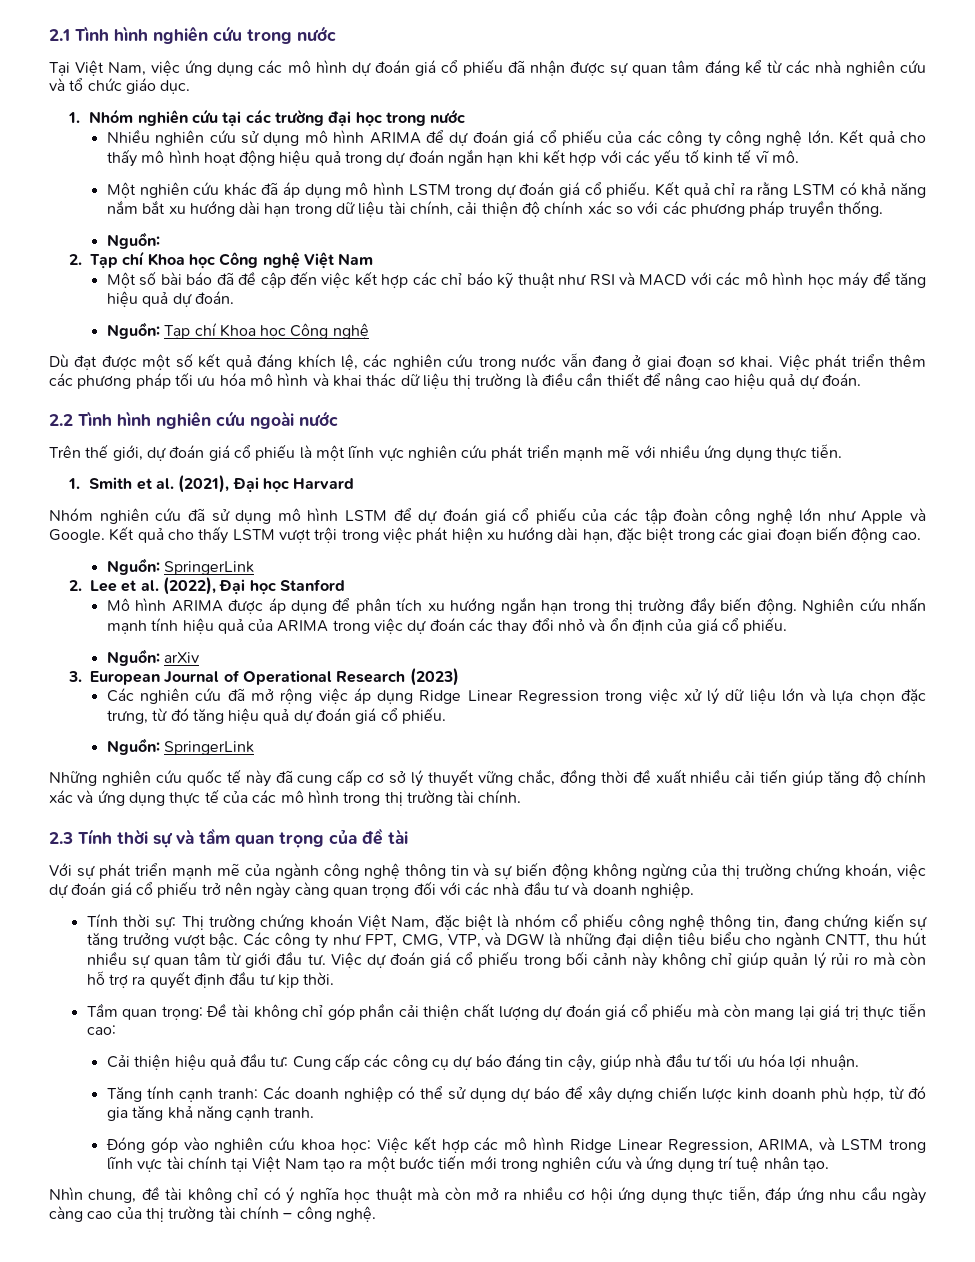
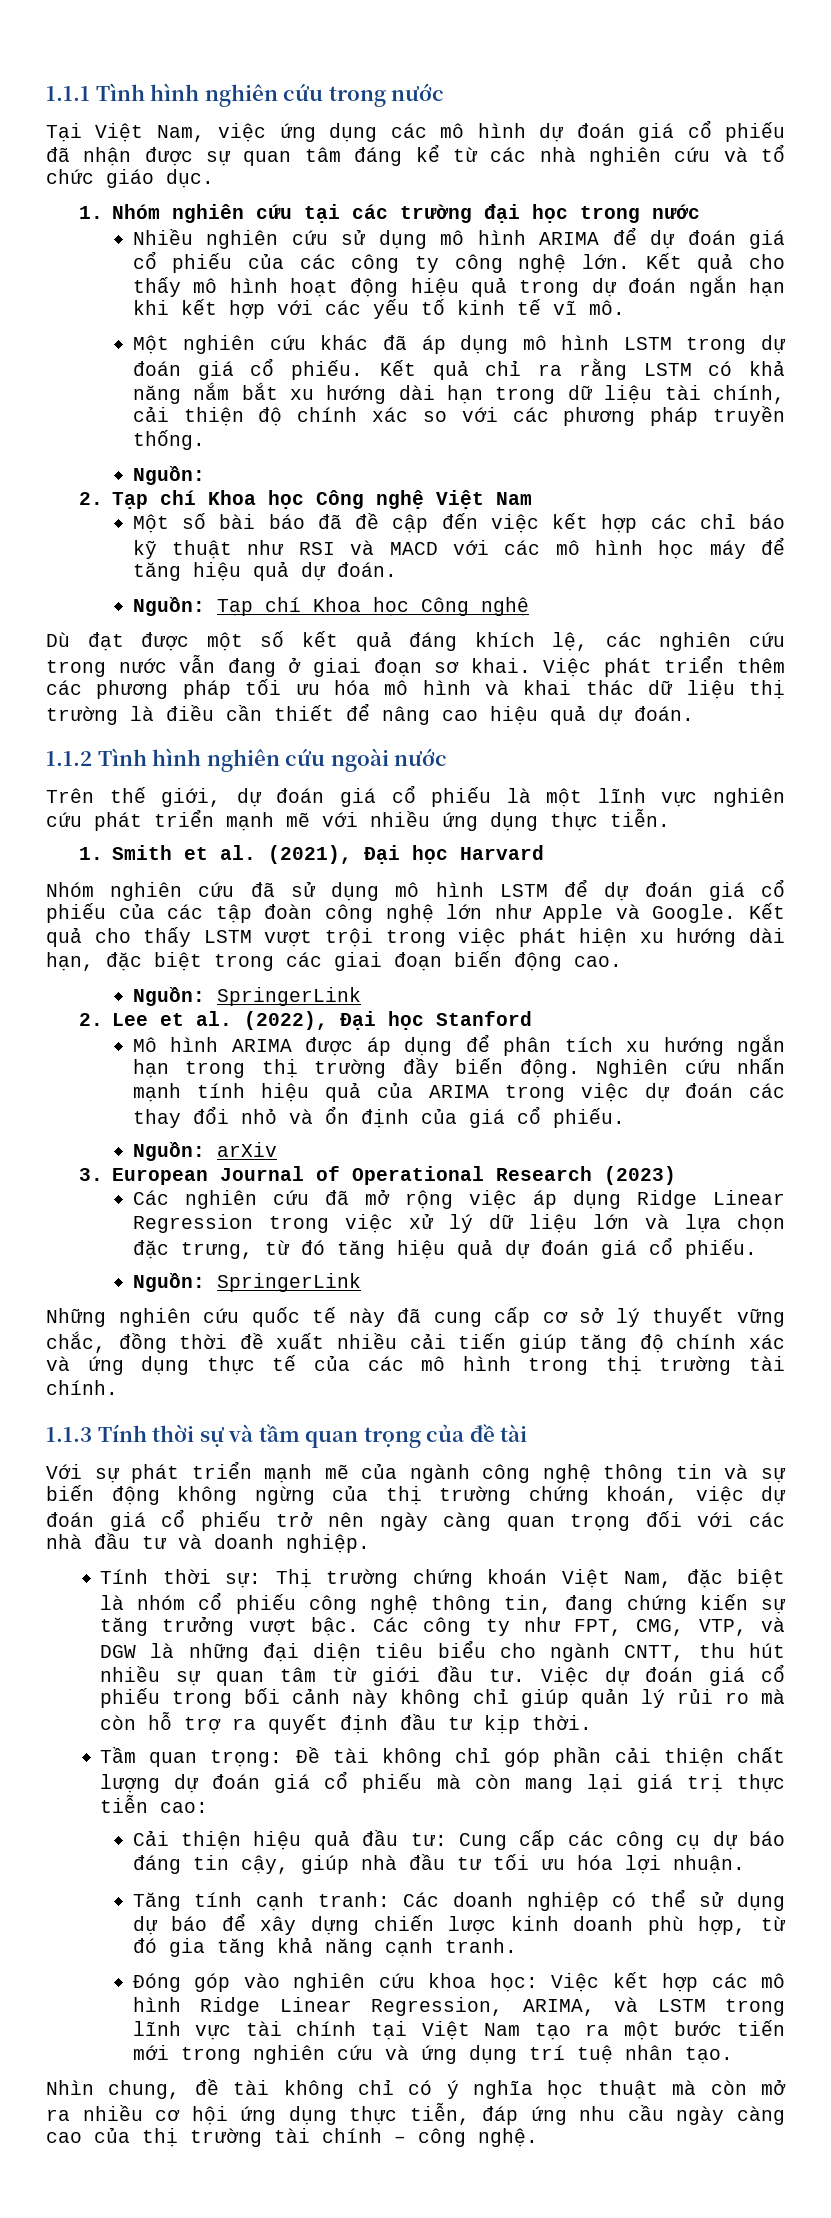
- 2.1 Tình hình nghiên cứu trong nước
+ 1.1.1 Tình hình nghiên cứu trong nước
- 2.2 Tình hình nghiên cứu ngoài nước
+ 1.1.2 Tình hình nghiên cứu ngoài nước
- 2.3 Tính thời sự và tầm quan trọng của đề tài
+ 1.1.3 Tính thời sự và tầm quan trọng của đề tài

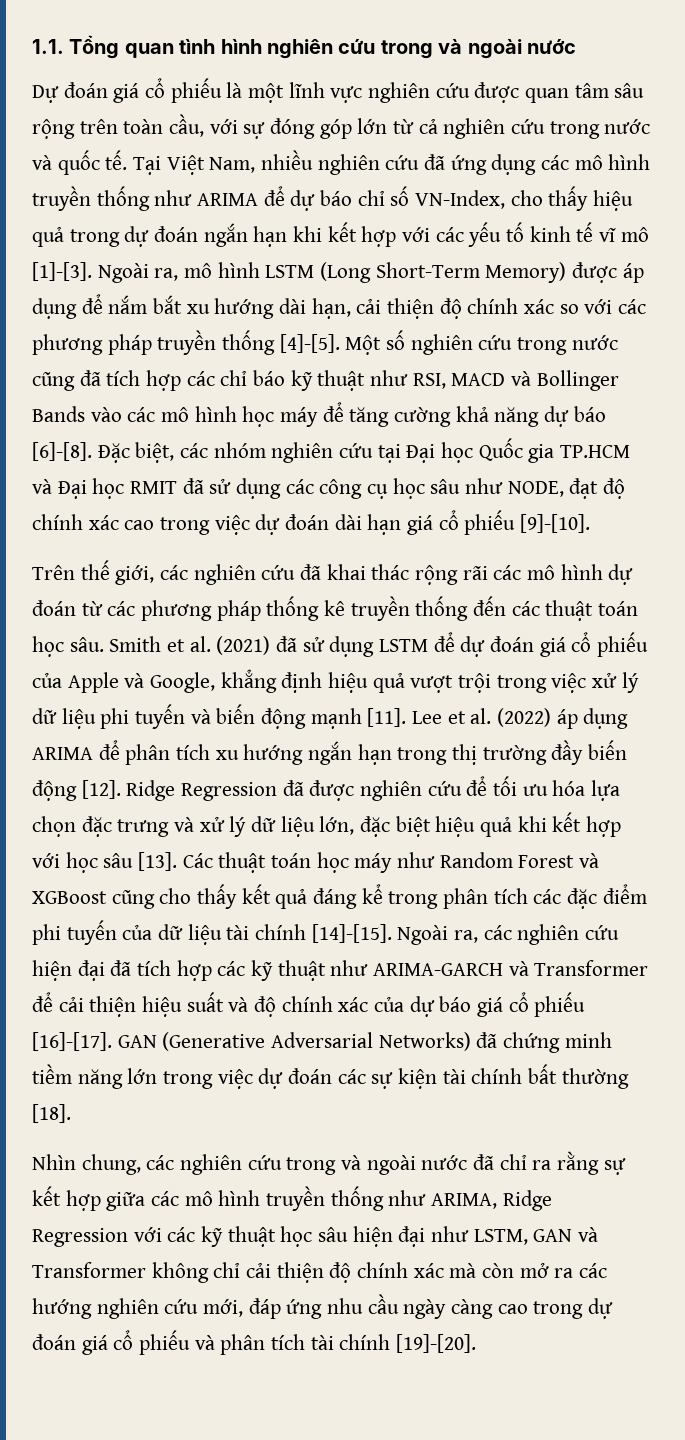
- 1.1.1 Tình hình nghiên cứu trong nước
- Tại Việt Nam, việc ứng dụng các mô hình dự đoán giá cổ phiếu đã nhận được sự quan tâm đáng kể từ các nhà nghiên cứu và tổ chức giáo dục.
- 1. Nhóm nghiên cứu tại các trường đại học trong nước
- Nhiều nghiên cứu sử dụng mô hình ARIMA để dự đoán giá cổ phiếu của các công ty công nghệ lớn. Kết quả cho thấy mô hình hoạt động hiệu quả trong dự đoán ngắn hạn khi kết hợp với các yếu tố kinh tế vĩ mô.
- Một nghiên cứu khác đã áp dụng mô hình LSTM trong dự đoán giá cổ phiếu. Kết quả chỉ ra rằng LSTM có khả năng nắm bắt xu hướng dài hạn trong dữ liệu tài chính, cải thiện độ chính xác so với các phương pháp truyền thống.
- Nguồn:
- 2. Tạp chí Khoa học Công nghệ Việt Nam
- Một số bài báo đã đề cập đến việc kết hợp các chỉ báo kỹ thuật như RSI và MACD với các mô hình học máy để tăng hiệu quả dự đoán.
- Nguồn: Tạp chí Khoa học Công nghệ
- Dù đạt được một số kết quả đáng khích lệ, các nghiên cứu trong nước vẫn đang ở giai đoạn sơ khai. Việc phát triển thêm các phương pháp tối ưu hóa mô hình và khai thác dữ liệu thị trường là điều cần thiết để nâng cao hiệu quả dự đoán.
- 1.1.2 Tình hình nghiên cứu ngoài nước
- Trên thế giới, dự đoán giá cổ phiếu là một lĩnh vực nghiên cứu phát triển mạnh mẽ với nhiều ứng dụng thực tiễn.
- 1. Smith et al. (2021), Đại học Harvard
- Nhóm nghiên cứu đã sử dụng mô hình LSTM để dự đoán giá cổ phiếu của các tập đoàn công nghệ lớn như Apple và Google. Kết quả cho thấy LSTM vượt trội trong việc phát hiện xu hướng dài hạn, đặc biệt trong các giai đoạn biến động cao.
- Nguồn: SpringerLink
- 2. Lee et al. (2022), Đại học Stanford
- Mô hình ARIMA được áp dụng để phân tích xu hướng ngắn hạn trong thị trường đầy biến động. Nghiên cứu nhấn mạnh tính hiệu quả của ARIMA trong việc dự đoán các thay đổi nhỏ và ổn định của giá cổ phiếu.
- Nguồn: arXiv
- 3. European Journal of Operational Research (2023)
- Các nghiên cứu đã mở rộng việc áp dụng Ridge Linear Regression trong việc xử lý dữ liệu lớn và lựa chọn đặc trưng, từ đó tăng hiệu quả dự đoán giá cổ phiếu.
- Nguồn: SpringerLink
- Những nghiên cứu quốc tế này đã cung cấp cơ sở lý thuyết vững chắc, đồng thời đề xuất nhiều cải tiến giúp tăng độ chính xác và ứng dụng thực tế của các mô hình trong thị trường tài chính.
- 1.1.3 Tính thời sự và tầm quan trọng của đề tài
- Với sự phát triển mạnh mẽ của ngành công nghệ thông tin và sự biến động không ngừng của thị trường chứng khoán, việc dự đoán giá cổ phiếu trở nên ngày càng quan trọng đối với các nhà đầu tư và doanh nghiệp.
- Tính thời sự: Thị trường chứng khoán Việt Nam, đặc biệt là nhóm cổ phiếu công nghệ thông tin, đang chứng kiến sự tăng trưởng vượt bậc. Các công ty như FPT, CMG, VTP, và DGW là những đại diện tiêu biểu cho ngành CNTT, thu hút nhiều sự quan tâm từ giới đầu tư. Việc dự đoán giá cổ phiếu trong bối cảnh này không chỉ giúp quản lý rủi ro mà còn hỗ trợ ra quyết định đầu tư kịp thời.
- Tầm quan trọng: Đề tài không chỉ góp phần cải thiện chất lượng dự đoán giá cổ phiếu mà còn mang lại giá trị thực tiễn cao:
- Cải thiện hiệu quả đầu tư: Cung cấp các công cụ dự báo đáng tin cậy, giúp nhà đầu tư tối ưu hóa lợi nhuận.
- Tăng tính cạnh tranh: Các doanh nghiệp có thể sử dụng dự báo để xây dựng chiến lược kinh doanh phù hợp, từ đó gia tăng khả năng cạnh tranh.
- Đóng góp vào nghiên cứu khoa học: Việc kết hợp các mô hình Ridge Linear Regression, ARIMA, và LSTM trong lĩnh vực tài chính tại Việt Nam tạo ra một bước tiến mới trong nghiên cứu và ứng dụng trí tuệ nhân tạo.
- Nhìn chung, đề tài không chỉ có ý nghĩa học thuật mà còn mở ra nhiều cơ hội ứng dụng thực tiễn, đáp ứng nhu cầu ngày càng cao của thị trường tài chính – công nghệ.
+ 1.1. Tổng quan tình hình nghiên cứu trong và ngoài nước
+ Dự đoán giá cổ phiếu là một lĩnh vực nghiên cứu được quan tâm sâu rộng trên toàn cầu, với sự đóng góp lớn từ cả nghiên cứu trong nước và quốc tế. Tại Việt Nam, nhiều nghiên cứu đã ứng dụng các mô hình truyền thống như ARIMA để dự báo chỉ số VN-Index, cho thấy hiệu quả trong dự đoán ngắn hạn khi kết hợp với các yếu tố kinh tế vĩ mô [1]-[3]. Ngoài ra, mô hình LSTM (Long Short-Term Memory) được áp dụng để nắm bắt xu hướng dài hạn, cải thiện độ chính xác so với các phương pháp truyền thống [4]-[5]. Một số nghiên cứu trong nước cũng đã tích hợp các chỉ báo kỹ thuật như RSI, MACD và Bollinger Bands vào các mô hình học máy để tăng cường khả năng dự báo [6]-[8]. Đặc biệt, các nhóm nghiên cứu tại Đại học Quốc gia TP.HCM và Đại học RMIT đã sử dụng các công cụ học sâu như NODE, đạt độ chính xác cao trong việc dự đoán dài hạn giá cổ phiếu [9]-[10].
+ Trên thế giới, các nghiên cứu đã khai thác rộng rãi các mô hình dự đoán từ các phương pháp thống kê truyền thống đến các thuật toán học sâu. Smith et al. (2021) đã sử dụng LSTM để dự đoán giá cổ phiếu của Apple và Google, khẳng định hiệu quả vượt trội trong việc xử lý dữ liệu phi tuyến và biến động mạnh [11]. Lee et al. (2022) áp dụng ARIMA để phân tích xu hướng ngắn hạn trong thị trường đầy biến động [12]. Ridge Regression đã được nghiên cứu để tối ưu hóa lựa chọn đặc trưng và xử lý dữ liệu lớn, đặc biệt hiệu quả khi kết hợp với học sâu [13]. Các thuật toán học máy như Random Forest và XGBoost cũng cho thấy kết quả đáng kể trong phân tích các đặc điểm phi tuyến của dữ liệu tài chính [14]-[15]. Ngoài ra, các nghiên cứu hiện đại đã tích hợp các kỹ thuật như ARIMA-GARCH và Transformer để cải thiện hiệu suất và độ chính xác của dự báo giá cổ phiếu [16]-[17]. GAN (Generative Adversarial Networks) đã chứng minh tiềm năng lớn trong việc dự đoán các sự kiện tài chính bất thường [18].
+ Nhìn chung, các nghiên cứu trong và ngoài nước đã chỉ ra rằng sự kết hợp giữa các mô hình truyền thống như ARIMA, Ridge Regression với các kỹ thuật học sâu hiện đại như LSTM, GAN và Transformer không chỉ cải thiện độ chính xác mà còn mở ra các hướng nghiên cứu mới, đáp ứng nhu cầu ngày càng cao trong dự đoán giá cổ phiếu và phân tích tài chính [19]-[20].

